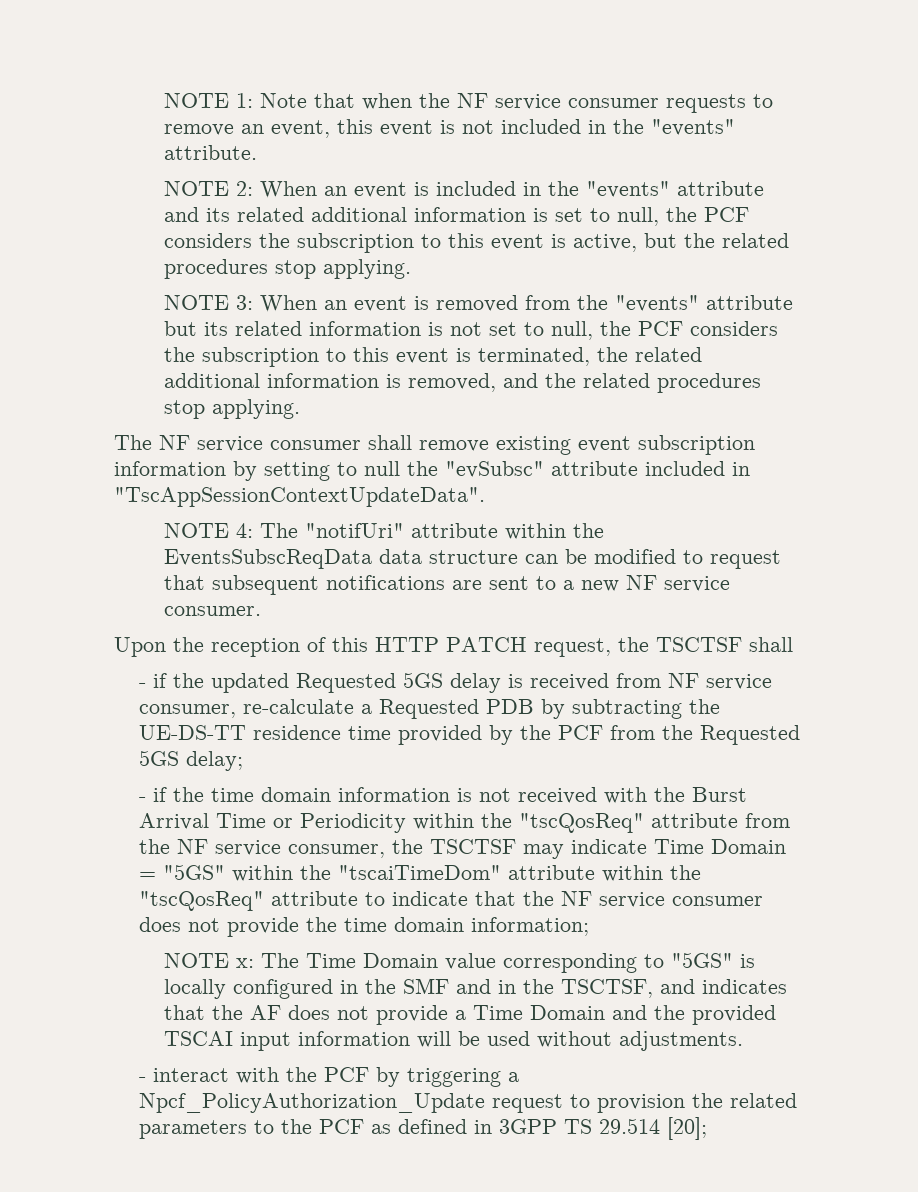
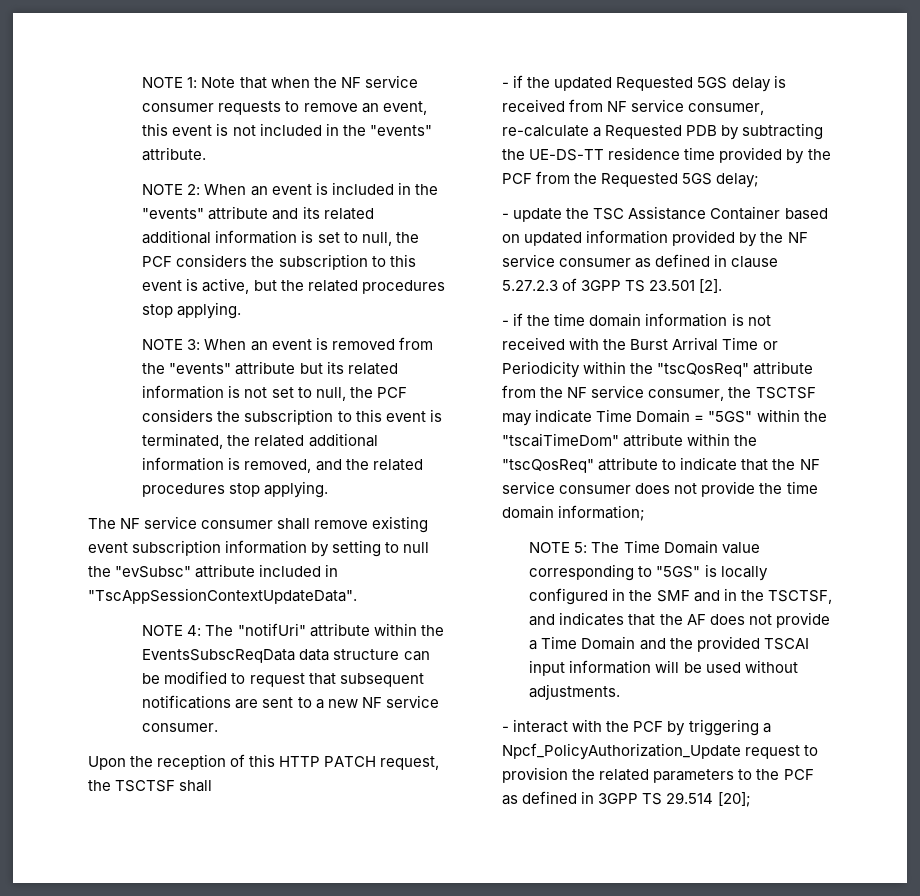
+ - update the TSC Assistance Container based on updated information provided by the NF service consumer as defined in clause 5.27.2.3 of 3GPP TS 23.501 [2].
- NOTE x: The Time Domain value corresponding to "5GS" is locally configured in the SMF and in the TSCTSF, and indicates that the AF does not provide a Time Domain and the provided TSCAI input information will be used without adjustments.
+ NOTE 5: The Time Domain value corresponding to "5GS" is locally configured in the SMF and in the TSCTSF, and indicates that the AF does not provide a Time Domain and the provided TSCAI input information will be used without adjustments.

